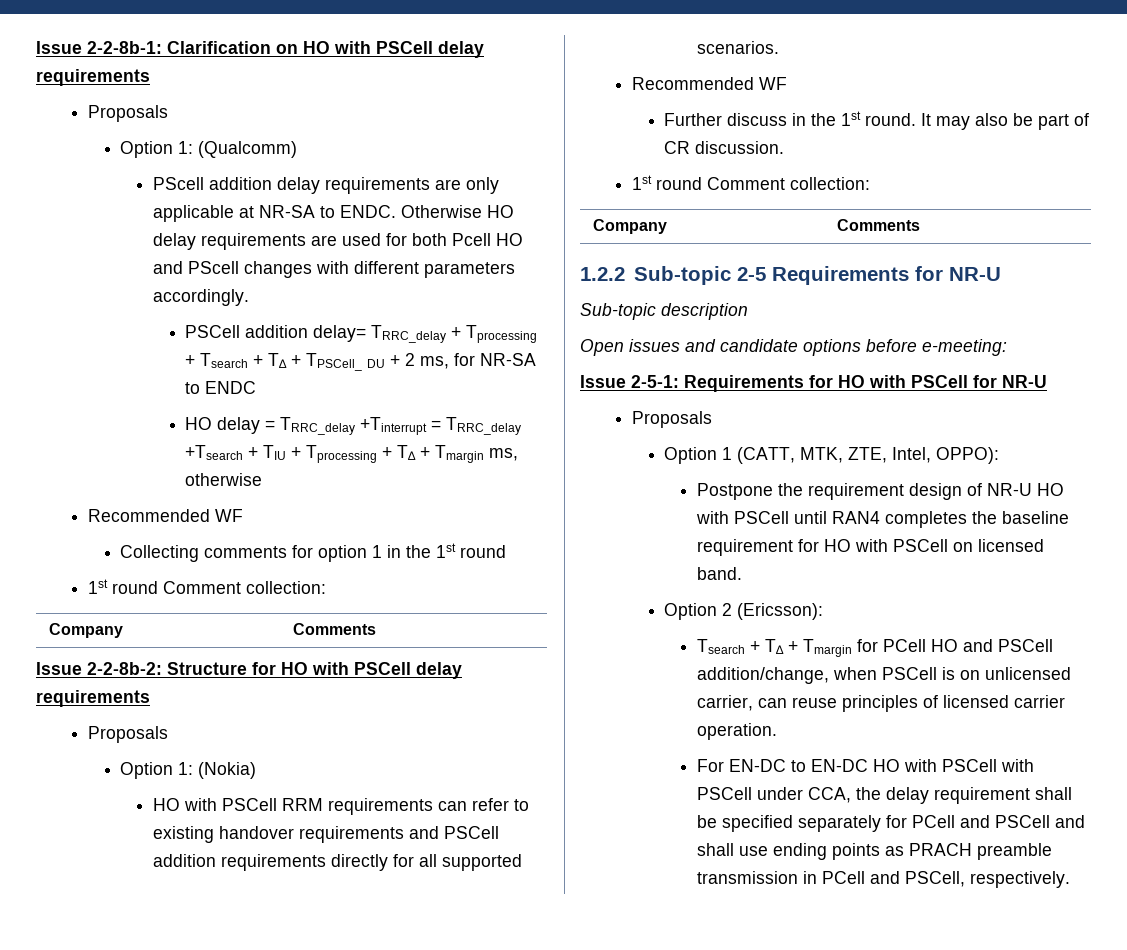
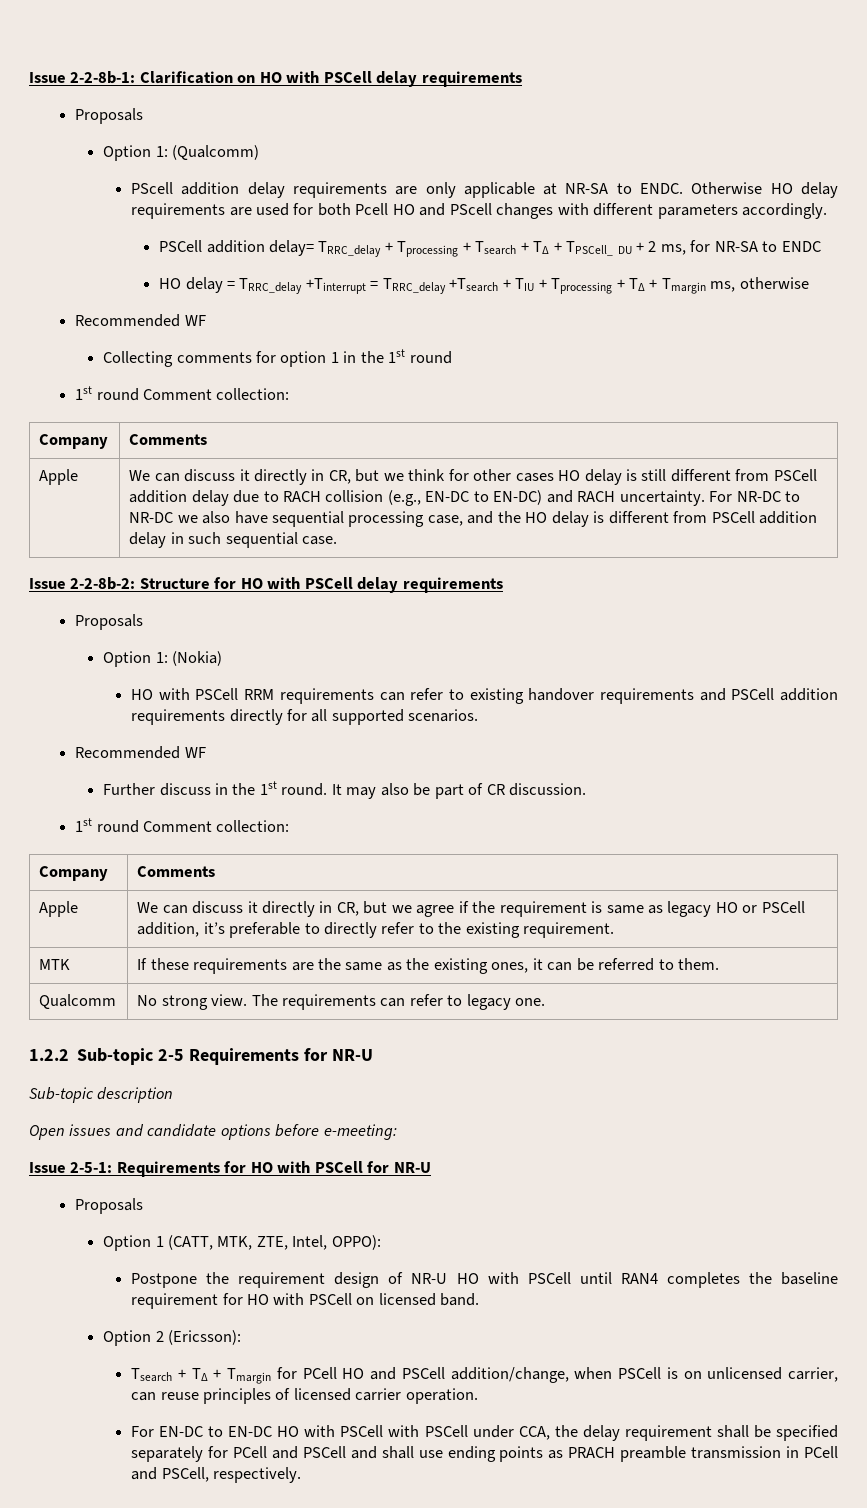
+ Apple | We can discuss it directly in CR, but we think for other cases HO delay is still different from PSCell addition delay due to RACH collision (e.g., EN-DC to EN-DC) and RACH uncertainty. For NR-DC to NR-DC we also have sequential processing case, and the HO delay is different from PSCell addition delay in such sequential case.
+ Apple | We can discuss it directly in CR, but we agree if the requirement is same as legacy HO or PSCell addition, it’s preferable to directly refer to the existing requirement.
+ MTK | If these requirements are the same as the existing ones, it can be referred to them.
+ Qualcomm | No strong view. The requirements can refer to legacy one.

